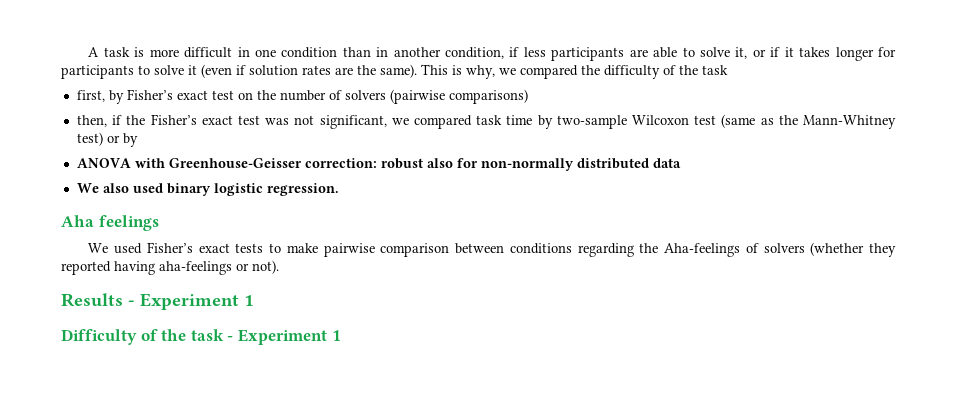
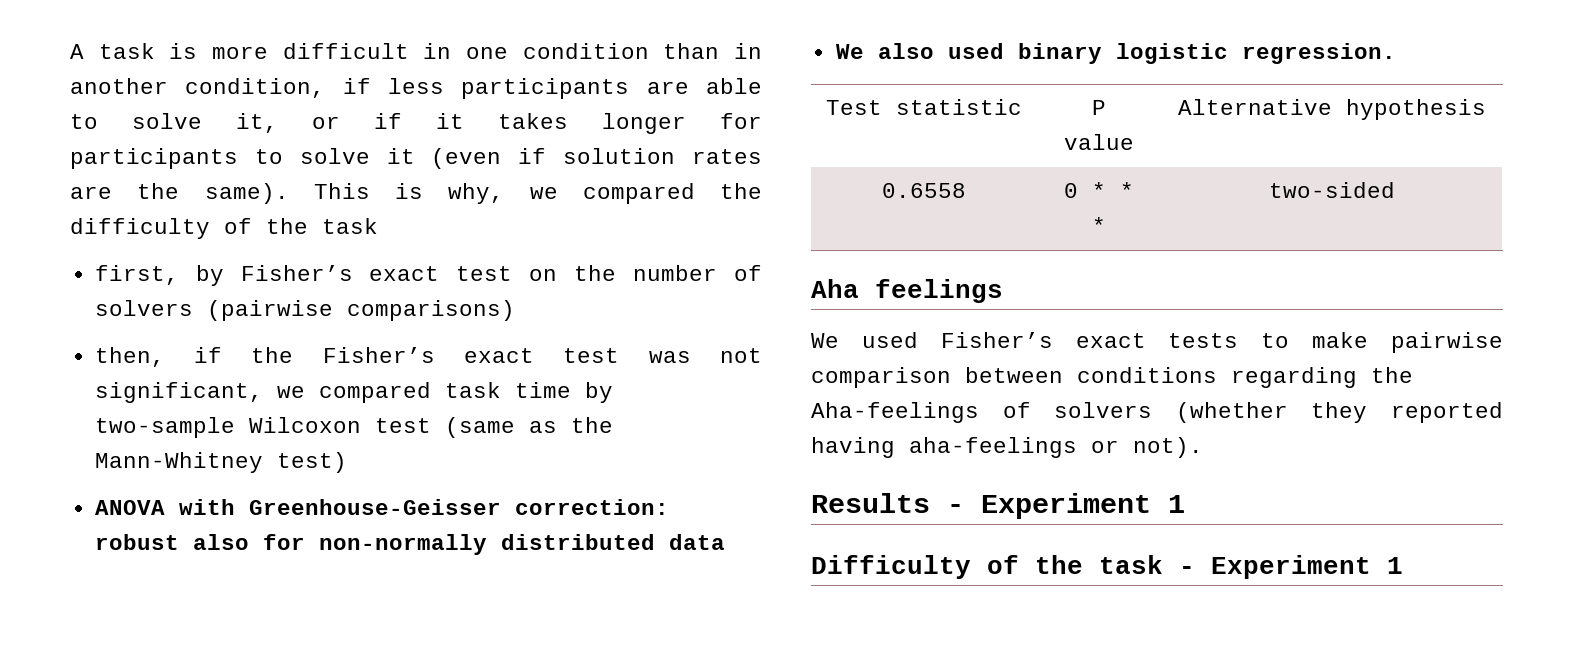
- then, if the Fisher’s exact test was not significant, we compared task time by two-sample Wilcoxon test (same as the Mann-Whitney test) or by
+ then, if the Fisher’s exact test was not significant, we compared task time by two-sample Wilcoxon test (same as the Mann-Whitney test)
+ Test statistic | P value | Alternative hypothesis
+ 0.6558 | 0 * * * | two-sided

